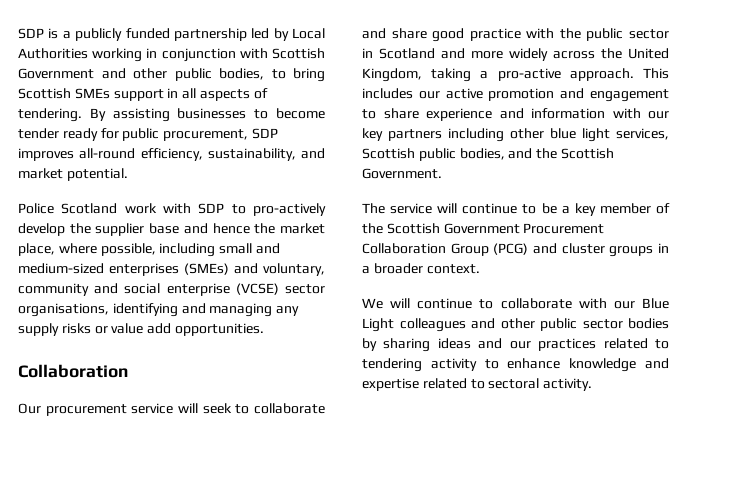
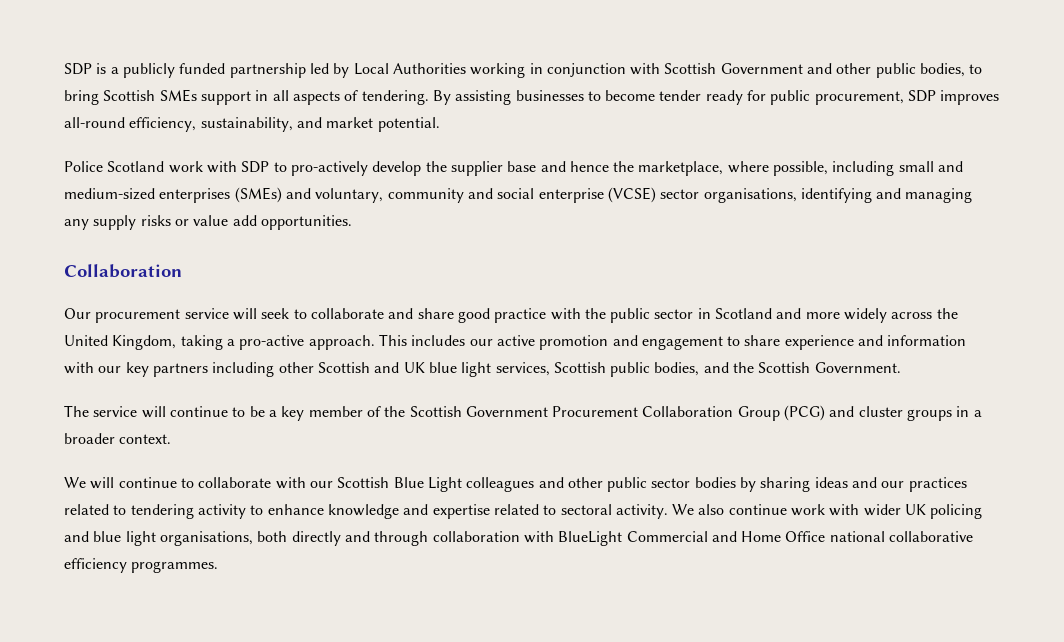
- Police Scotland work with SDP to pro-actively develop the supplier base and hence the market place, where possible, including small and medium-sized enterprises (SMEs) and voluntary, community and social enterprise (VCSE) sector organisations, identifying and managing any supply risks or value add opportunities.
+ Police Scotland work with SDP to pro-actively develop the supplier base and hence the marketplace, where possible, including small and medium-sized enterprises (SMEs) and voluntary, community and social enterprise (VCSE) sector organisations, identifying and managing any supply risks or value add opportunities.
- This includes our active promotion and engagement to share experience and information with our key partners including other blue light services, Scottish public bodies, and the Scottish Government.
+ This includes our active promotion and engagement to share experience and information with our key partners including other Scottish and UK blue light services, Scottish public bodies, and the Scottish Government.
- We will continue to collaborate with our Blue Light colleagues and other public sector bodies by sharing ideas and our practices related to tendering activity to enhance knowledge and expertise related to sectoral activity.
+ We will continue to collaborate with our Scottish Blue Light colleagues and other public sector bodies by sharing ideas and our practices related to tendering activity to enhance knowledge and expertise related to sectoral activity.
+ We also continue work with wider UK policing and blue light organisations, both directly and through collaboration with BlueLight Commercial and Home Office national collaborative efficiency programmes.

